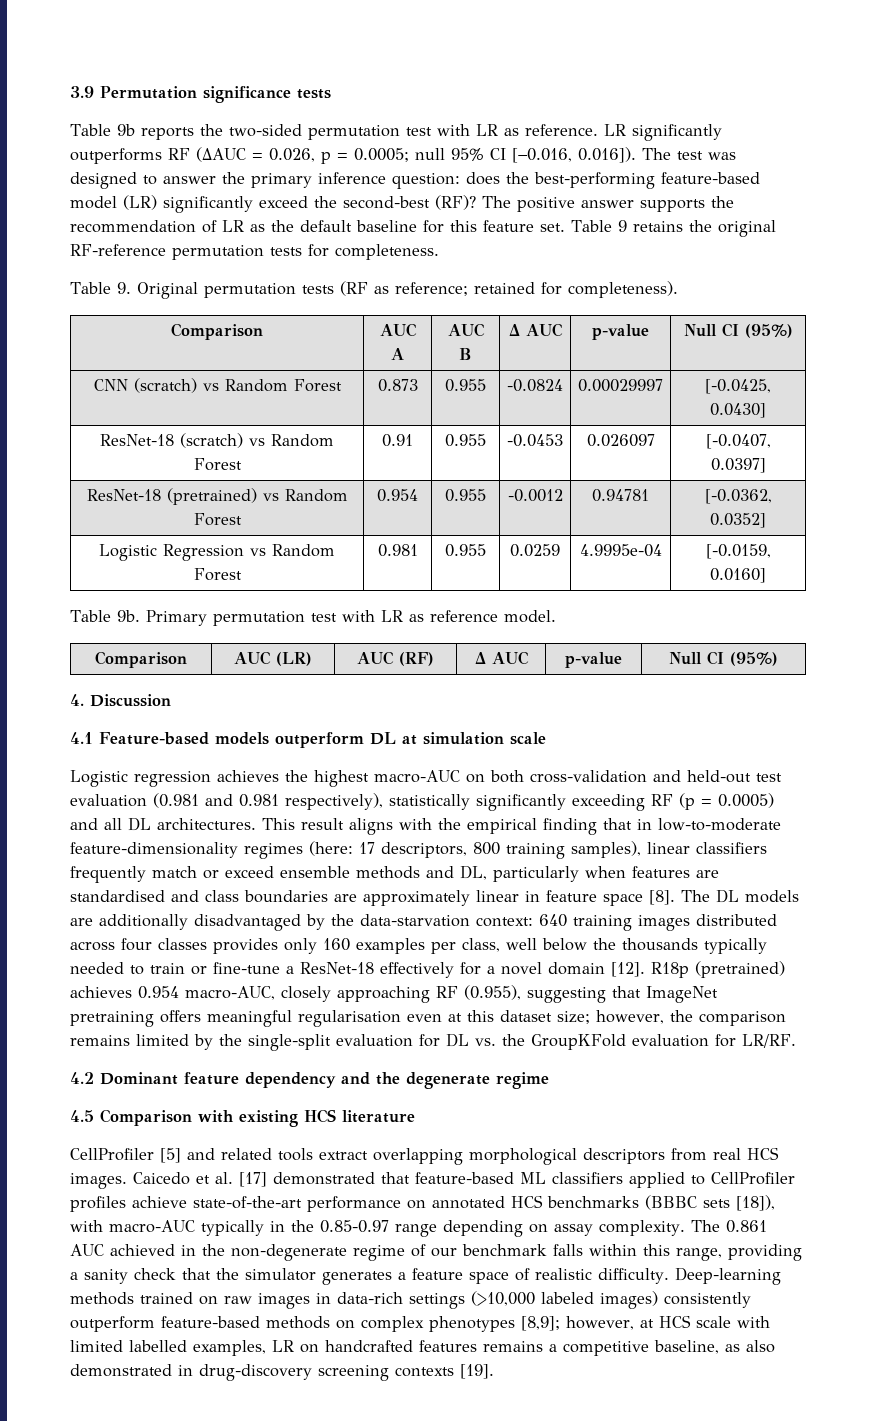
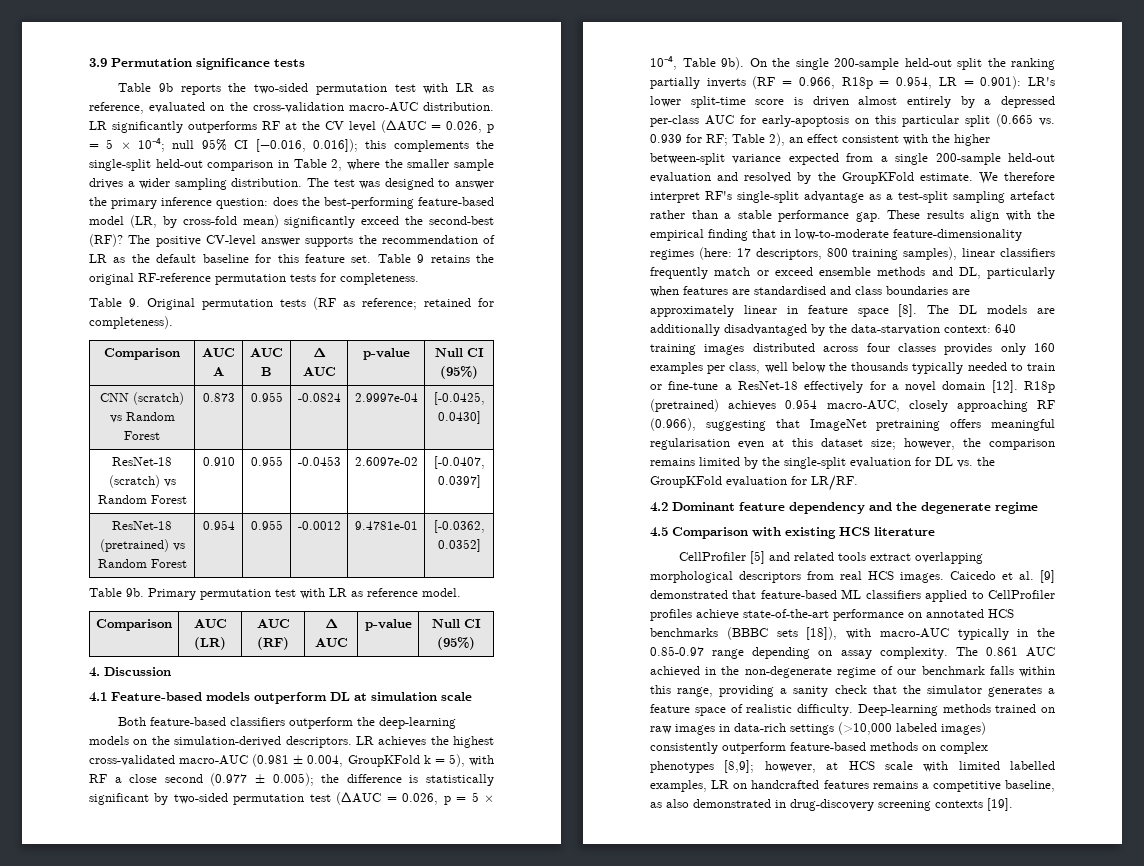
- Table 9b reports the two-sided permutation test with LR as reference. LR significantly outperforms RF (ΔAUC = 0.026, p = 0.0005; null 95% CI [−0.016, 0.016]). The test was designed to answer the primary inference question: does the best-performing feature-based model (LR) significantly exceed the second-best (RF)?
+ Table 9b reports the two-sided permutation test with LR as reference, evaluated on the cross-validation macro-AUC distribution. LR significantly outperforms RF at the CV level (ΔAUC = 0.026, p = 5 × 10⁻⁴; null 95% CI [−0.016, 0.016]); this complements the single-split held-out comparison in Table 2, where the smaller sample drives a wider sampling distribution. The test was designed to answer the primary inference question: does the best-performing feature-based model (LR, by cross-fold mean) significantly exceed the second-best (RF)?
- The positive answer supports the recommendation of LR as the default baseline for this feature set.
+ The positive CV-level answer supports the recommendation of LR as the default baseline for this feature set.
- CNN (scratch) vs Random Forest | 0.873 | 0.955 | -0.0824 | 0.00029997 | [-0.0425, 0.0430]
+ CNN (scratch) vs Random Forest | 0.873 | 0.955 | -0.0824 | 2.9997e-04 | [-0.0425, 0.0430]
- ResNet-18 (scratch) vs Random Forest | 0.91 | 0.955 | -0.0453 | 0.026097 | [-0.0407, 0.0397]
+ ResNet-18 (scratch) vs Random Forest | 0.910 | 0.955 | -0.0453 | 2.6097e-02 | [-0.0407, 0.0397]
- ResNet-18 (pretrained) vs Random Forest | 0.954 | 0.955 | -0.0012 | 0.94781 | [-0.0362, 0.0352]
+ ResNet-18 (pretrained) vs Random Forest | 0.954 | 0.955 | -0.0012 | 9.4781e-01 | [-0.0362, 0.0352]
- Logistic Regression vs Random Forest | 0.981 | 0.955 | 0.0259 | 4.9995e-04 | [-0.0159, 0.0160]
- Logistic regression achieves the highest macro-AUC on both cross-validation and held-out test evaluation (0.981 and 0.981 respectively), statistically significantly exceeding RF (p = 0.0005) and all DL architectures. This result aligns with the empirical finding that in low-to-moderate feature-dimensionality regimes (here: 17 descriptors, 800 training samples), linear classifiers frequently match or exceed ensemble methods and DL, particularly when features are standardised and class boundaries are approximately linear in feature space [8].
+ Both feature-based classifiers outperform the deep-learning models on the simulation-derived descriptors. LR achieves the highest cross-validated macro-AUC (0.981 ± 0.004, GroupKFold k = 5), with RF a close second (0.977 ± 0.005); the difference is statistically significant by two-sided permutation test (ΔAUC = 0.026, p = 5 × 10⁻⁴, Table 9b). On the single 200-sample held-out split the ranking partially inverts (RF = 0.966, R18p = 0.954, LR = 0.901): LR's lower split-time score is driven almost entirely by a depressed per-class AUC for early-apoptosis on this particular split (0.665 vs. 0.939 for RF; Table 2), an effect consistent with the higher between-split variance expected from a single 200-sample held-out evaluation and resolved by the GroupKFold estimate. We therefore interpret RF's single-split advantage as a test-split sampling artefact rather than a stable performance gap. These results align with the empirical finding that in low-to-moderate feature-dimensionality regimes (here: 17 descriptors, 800 training samples), linear classifiers frequently match or exceed ensemble methods and DL, particularly when features are standardised and class boundaries are approximately linear in feature space [8].
- R18p (pretrained) achieves 0.954 macro-AUC, closely approaching RF (0.955), suggesting that ImageNet pretraining offers meaningful regularisation even at this dataset size; however, the comparison remains limited by the single-split evaluation for DL vs. the GroupKFold evaluation for LR/RF.
+ R18p (pretrained) achieves 0.954 macro-AUC, closely approaching RF (0.966), suggesting that ImageNet pretraining offers meaningful regularisation even at this dataset size; however, the comparison remains limited by the single-split evaluation for DL vs. the GroupKFold evaluation for LR/RF.
- Caicedo et al. [17] demonstrated that feature-based ML classifiers applied to CellProfiler profiles achieve state-of-the-art performance on annotated HCS benchmarks (BBBC sets [18]), with macro-AUC typically in the 0.85-0.97 range depending on assay complexity.
+ Caicedo et al. [9] demonstrated that feature-based ML classifiers applied to CellProfiler profiles achieve state-of-the-art performance on annotated HCS benchmarks (BBBC sets [18]), with macro-AUC typically in the 0.85-0.97 range depending on assay complexity.

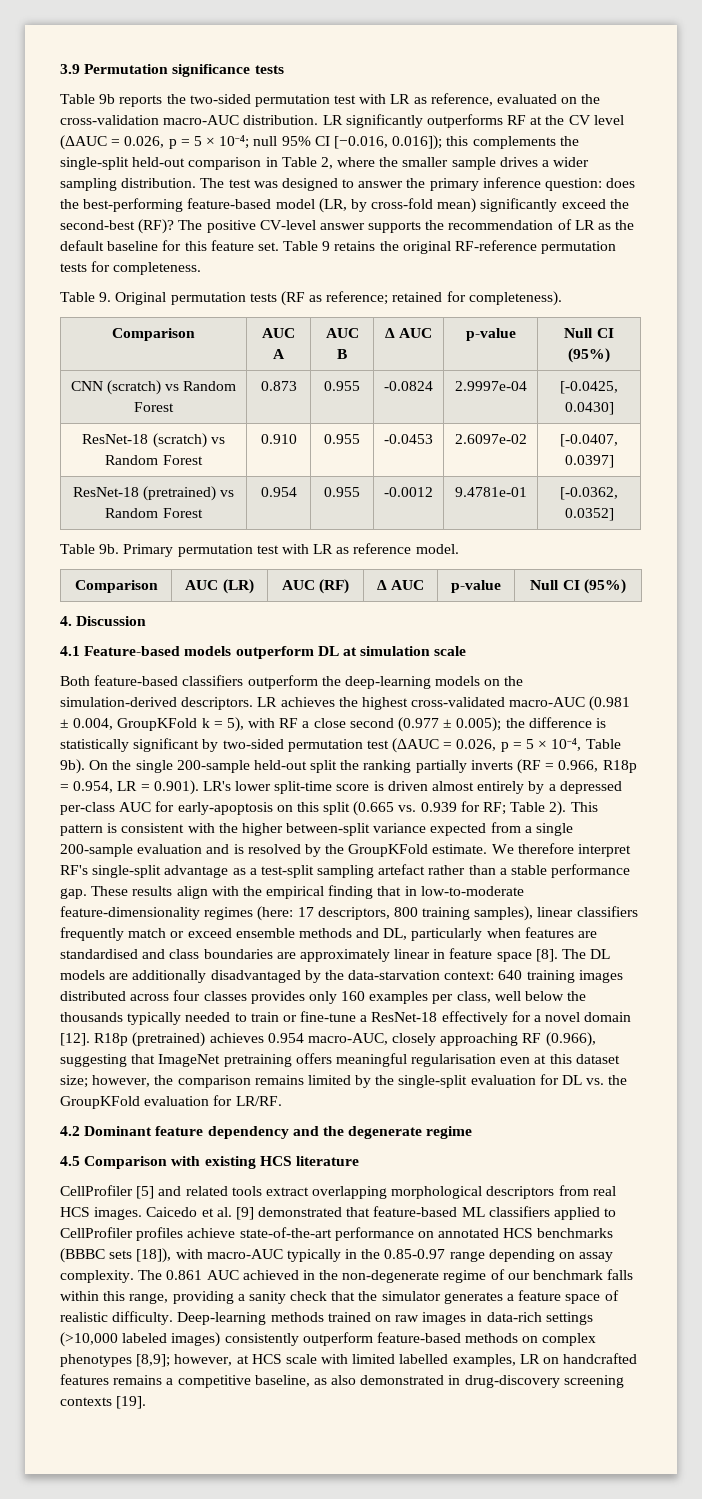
- On the single 200-sample held-out split the ranking partially inverts (RF = 0.966, R18p = 0.954, LR = 0.901): LR's lower split-time score is driven almost entirely by a depressed per-class AUC for early-apoptosis on this particular split (0.665 vs. 0.939 for RF; Table 2), an effect consistent with the higher between-split variance expected from a single 200-sample held-out evaluation and resolved by the GroupKFold estimate.
+ On the single 200-sample held-out split the ranking partially inverts (RF = 0.966, R18p = 0.954, LR = 0.901). LR's lower split-time score is driven almost entirely by a depressed per-class AUC for early-apoptosis on this split (0.665 vs. 0.939 for RF; Table 2). This pattern is consistent with the higher between-split variance expected from a single 200-sample evaluation and is resolved by the GroupKFold estimate.

